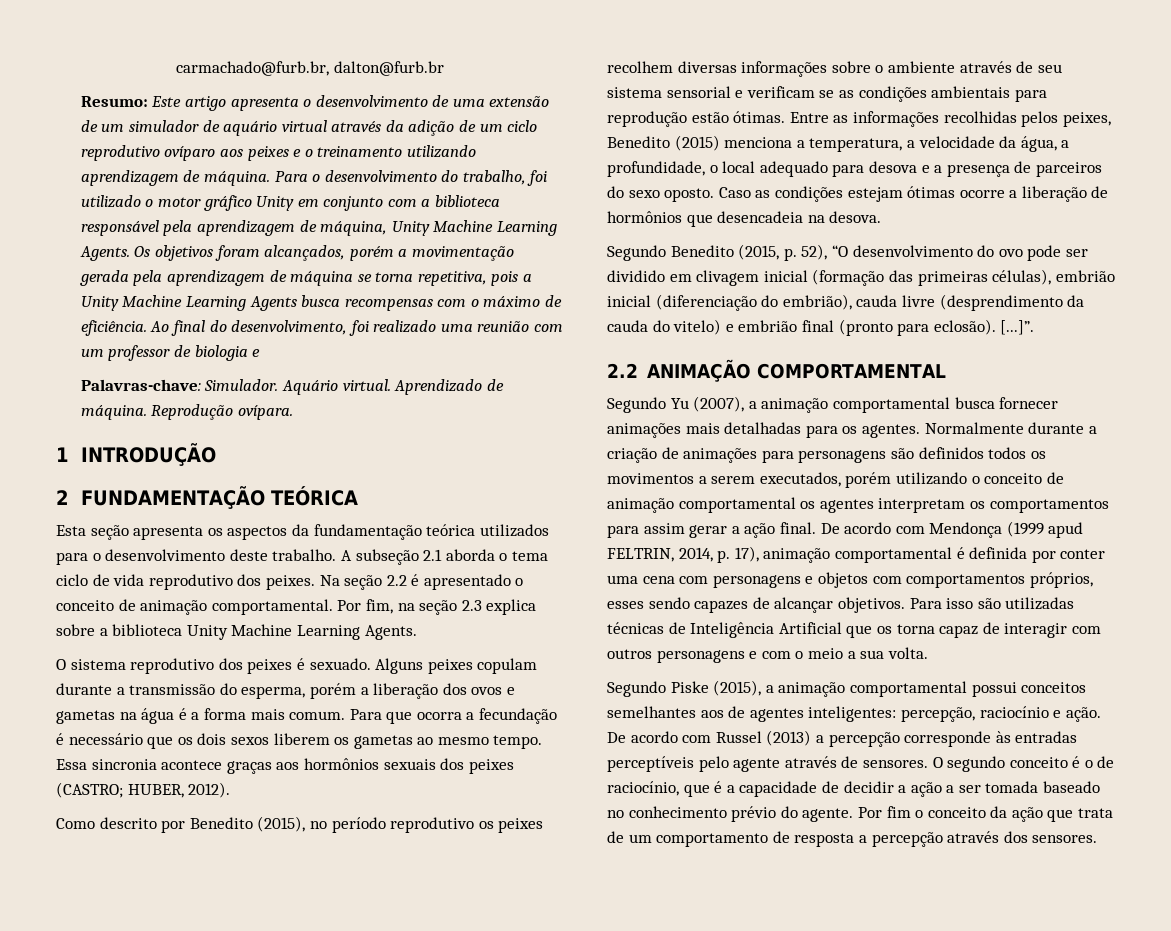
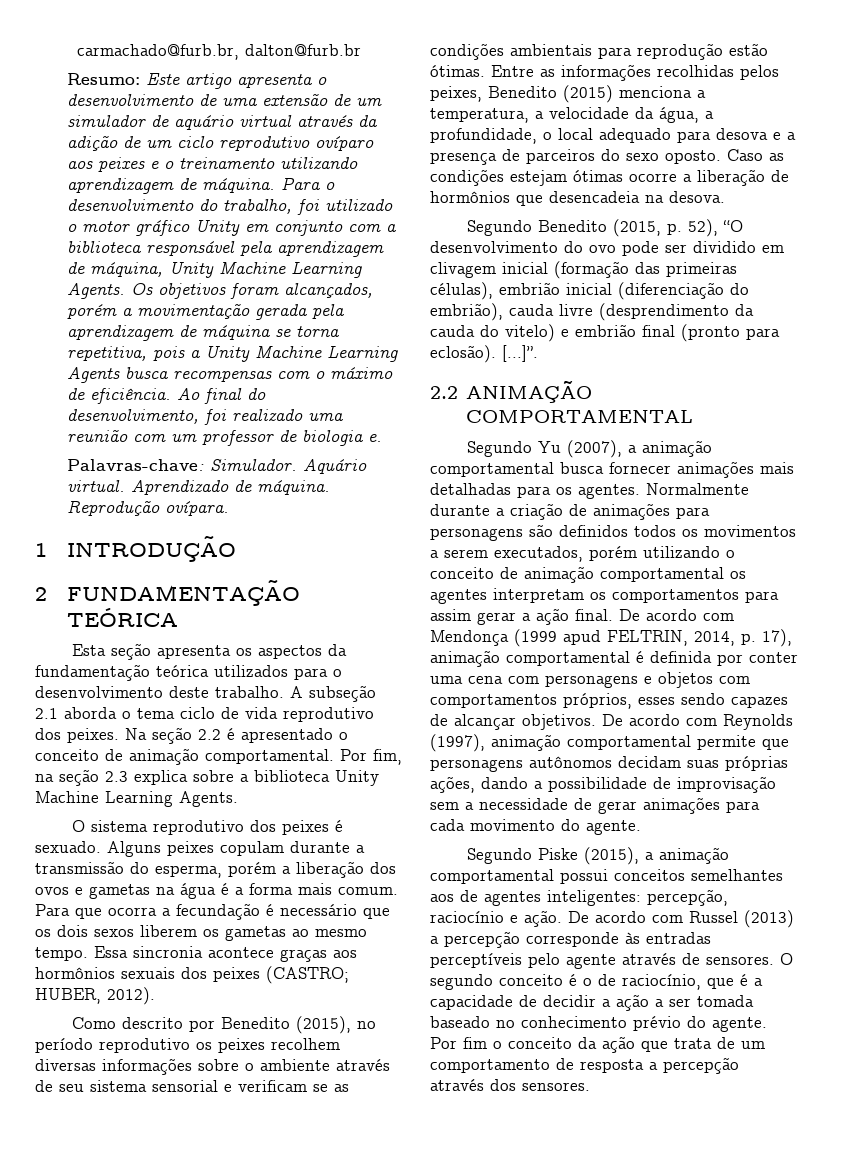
- Ao final do desenvolvimento, foi realizado uma reunião com um professor de biologia e
+ Ao final do desenvolvimento, foi realizado uma reunião com um professor de biologia e.
- Para isso são utilizadas técnicas de Inteligência Artificial que os torna capaz de interagir com outros personagens e com o meio a sua volta.
+ De acordo com Reynolds (1997), animação comportamental permite que personagens autônomos decidam suas próprias ações, dando a possibilidade de improvisação sem a necessidade de gerar animações para cada movimento do agente.

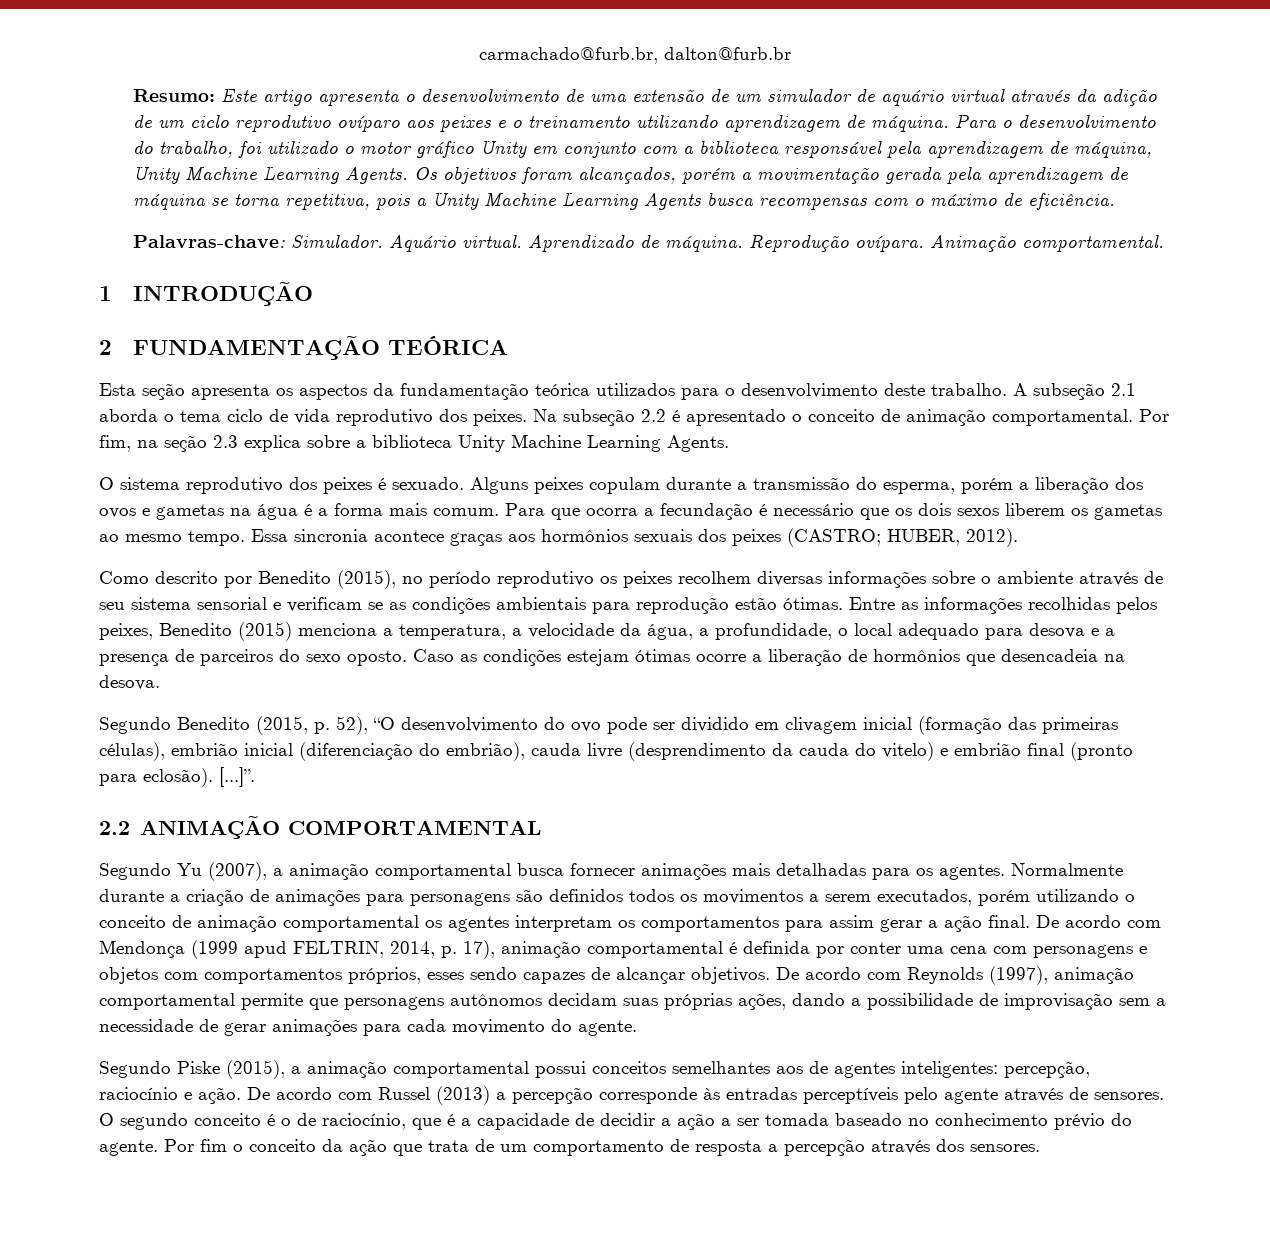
- Ao final do desenvolvimento, foi realizado uma reunião com um professor de biologia e.
+ Animação comportamental.
- Na seção 2.2 é apresentado o conceito de animação comportamental.
+ Na subseção 2.2 é apresentado o conceito de animação comportamental.

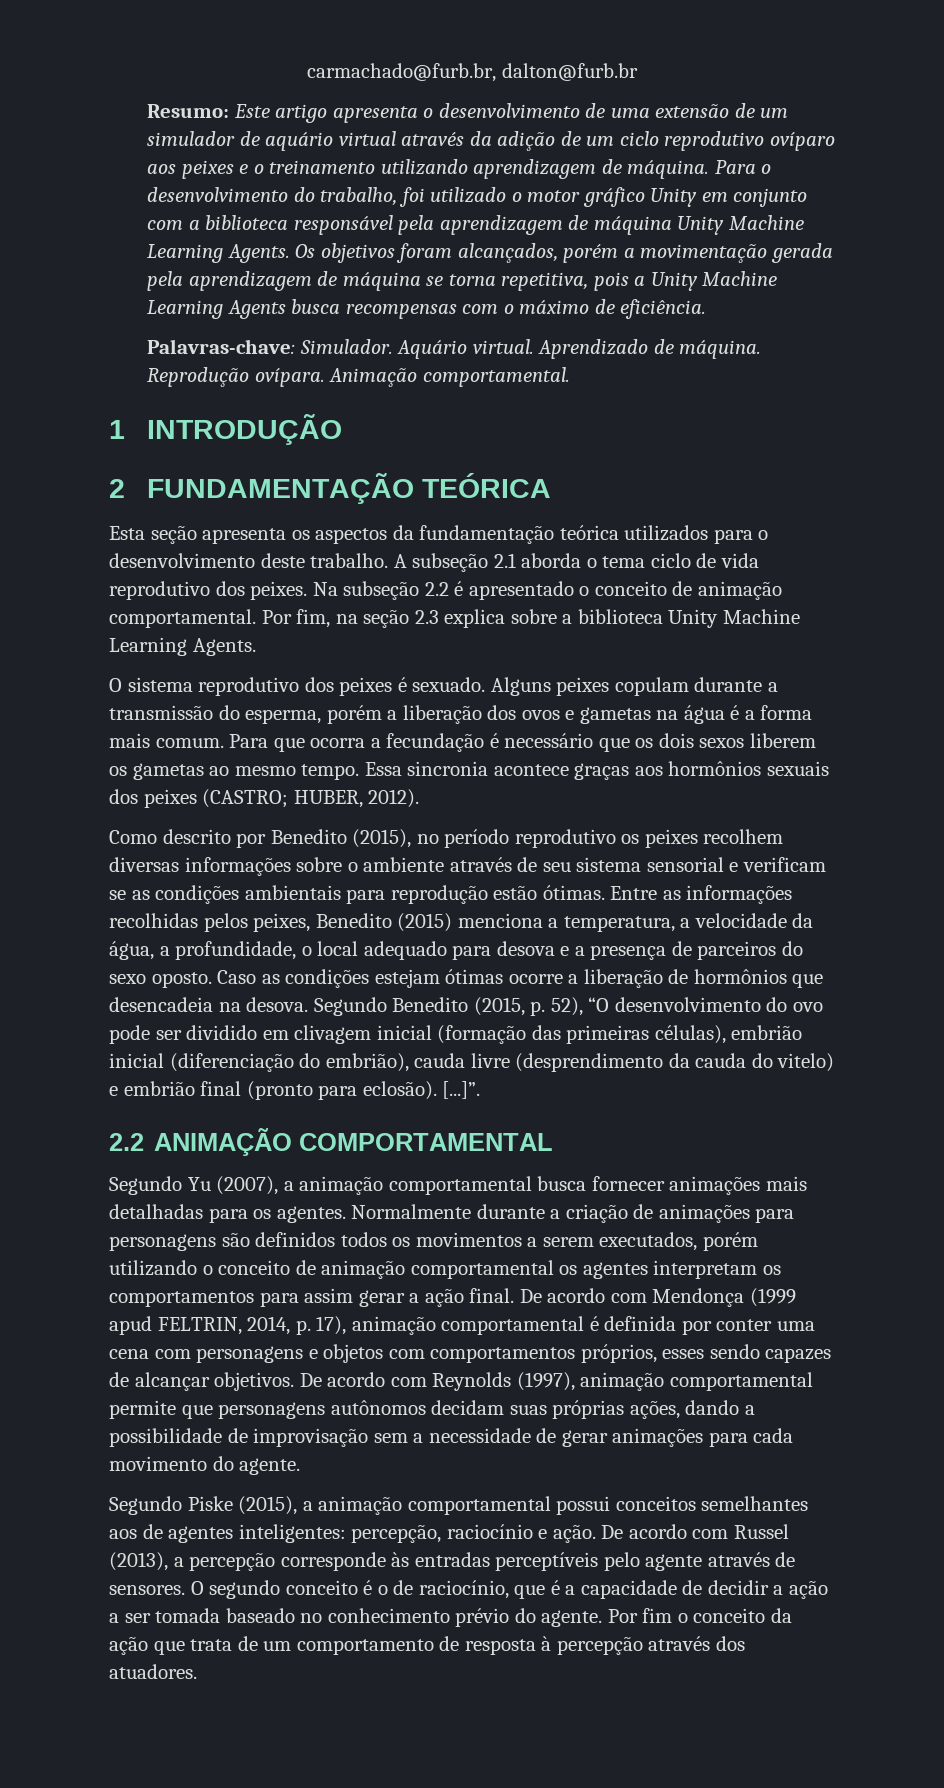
- Para o desenvolvimento do trabalho, foi utilizado o motor gráfico Unity em conjunto com a biblioteca responsável pela aprendizagem de máquina, Unity Machine Learning Agents.
+ Para o desenvolvimento do trabalho, foi utilizado o motor gráfico Unity em conjunto com a biblioteca responsável pela aprendizagem de máquina Unity Machine Learning Agents.
- Caso as condições estejam ótimas ocorre a liberação de hormônios que desencadeia na desova.
- Segundo Benedito (2015, p. 52), “O desenvolvimento do ovo pode ser dividido em clivagem inicial (formação das primeiras células), embrião inicial (diferenciação do embrião), cauda livre (desprendimento da cauda do vitelo) e embrião final (pronto para eclosão).
+ Caso as condições estejam ótimas ocorre a liberação de hormônios que desencadeia na desova. Segundo Benedito (2015, p. 52), “O desenvolvimento do ovo pode ser dividido em clivagem inicial (formação das primeiras células), embrião inicial (diferenciação do embrião), cauda livre (desprendimento da cauda do vitelo) e embrião final (pronto para eclosão).
- De acordo com Russel (2013) a percepção corresponde às entradas perceptíveis pelo agente através de sensores.
+ De acordo com Russel (2013), a percepção corresponde às entradas perceptíveis pelo agente através de sensores.
- Por fim o conceito da ação que trata de um comportamento de resposta a percepção através dos sensores.
+ Por fim o conceito da ação que trata de um comportamento de resposta à percepção através dos atuadores.

